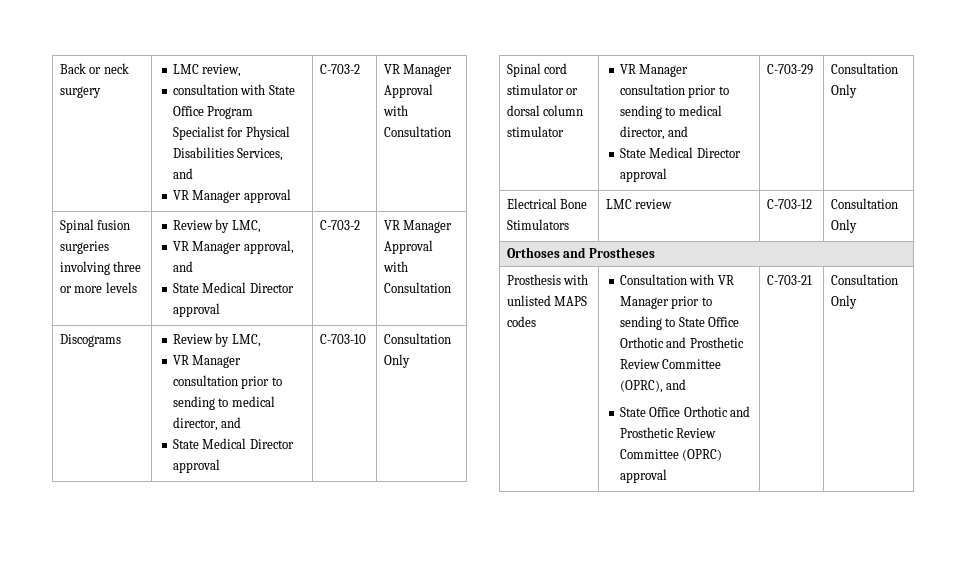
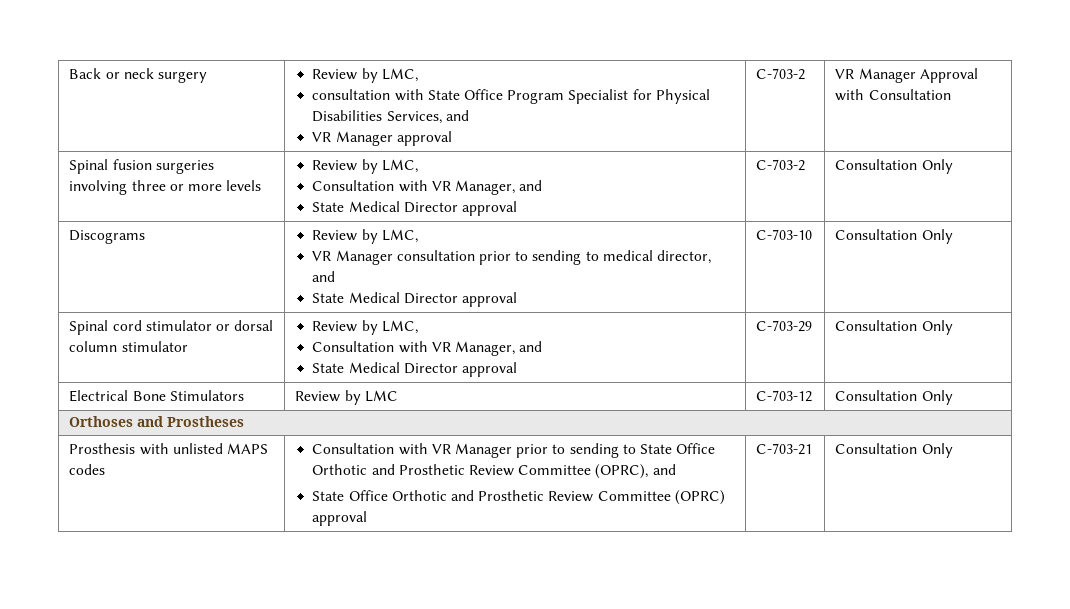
- Back or neck surgery | LMC review,
+ Back or neck surgery | Review by LMC,
  Spinal fusion surgeries involving three or more levels | Review by LMC,
- VR Manager approval, and
- State Medical Director approval | C-703-2 | VR Manager Approval with Consultation
+ Consultation with VR Manager, and
+ State Medical Director approval | C-703-2 | Consultation Only
- Spinal cord stimulator or dorsal column stimulator | VR Manager consultation prior to sending to medical director, and
+ Spinal cord stimulator or dorsal column stimulator | Review by LMC,
+ Consultation with VR Manager, and
- Electrical Bone Stimulators | LMC review | C-703-12 | Consultation Only
+ Electrical Bone Stimulators | Review by LMC | C-703-12 | Consultation Only

